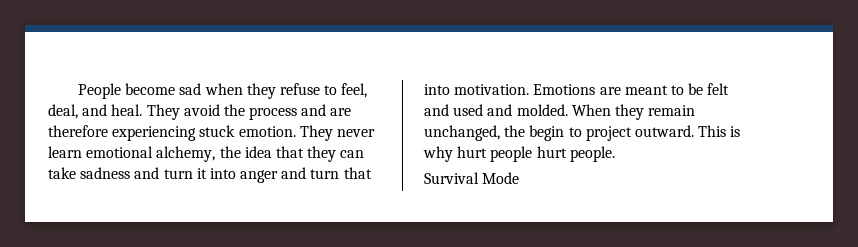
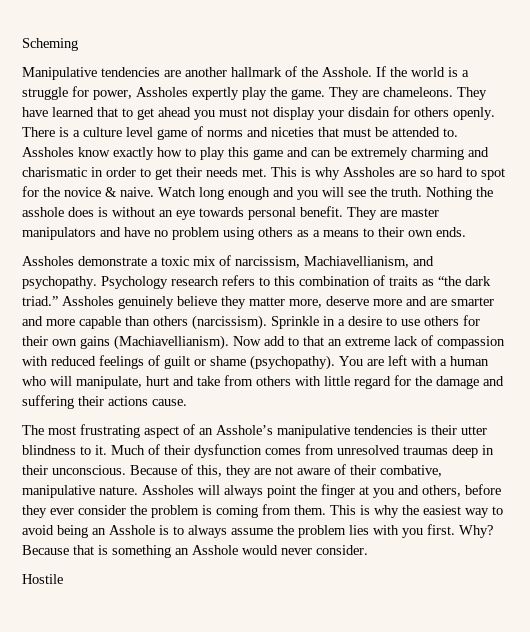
- People become sad when they refuse to feel, deal, and heal. They avoid the process and are therefore experiencing stuck emotion. They never learn emotional alchemy, the idea that they can take sadness and turn it into anger and turn that into motivation. Emotions are meant to be felt and used and molded. When they remain unchanged, the begin to project outward. This is why hurt people hurt people.
- Survival Mode
+ Scheming
+ Manipulative tendencies are another hallmark of the Asshole. If the world is a struggle for power, Assholes expertly play the game. They are chameleons. They have learned that to get ahead you must not display your disdain for others openly. There is a culture level game of norms and niceties that must be attended to. Assholes know exactly how to play this game and can be extremely charming and charismatic in order to get their needs met. This is why Assholes are so hard to spot for the novice & naive. Watch long enough and you will see the truth. Nothing the asshole does is without an eye towards personal benefit. They are master manipulators and have no problem using others as a means to their own ends.
+ Assholes demonstrate a toxic mix of narcissism, Machiavellianism, and psychopathy. Psychology research refers to this combination of traits as “the dark triad.” Assholes genuinely believe they matter more, deserve more and are smarter and more capable than others (narcissism). Sprinkle in a desire to use others for their own gains (Machiavellianism). Now add to that an extreme lack of compassion with reduced feelings of guilt or shame (psychopathy). You are left with a human who will manipulate, hurt and take from others with little regard for the damage and suffering their actions cause.
+ The most frustrating aspect of an Asshole’s manipulative tendencies is their utter blindness to it. Much of their dysfunction comes from unresolved traumas deep in their unconscious. Because of this, they are not aware of their combative, manipulative nature. Assholes will always point the finger at you and others, before they ever consider the problem is coming from them. This is why the easiest way to avoid being an Asshole is to always assume the problem lies with you first. Why? Because that is something an Asshole would never consider.
+ Hostile

